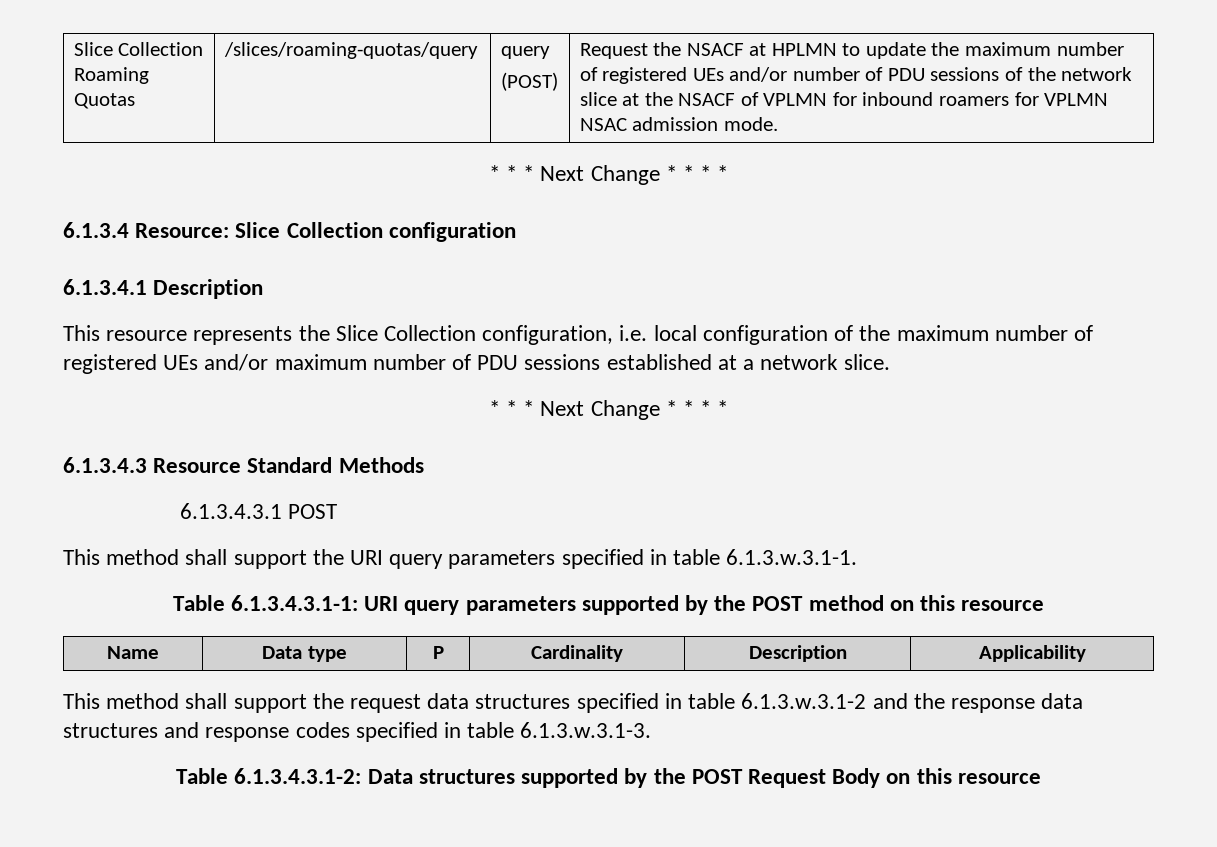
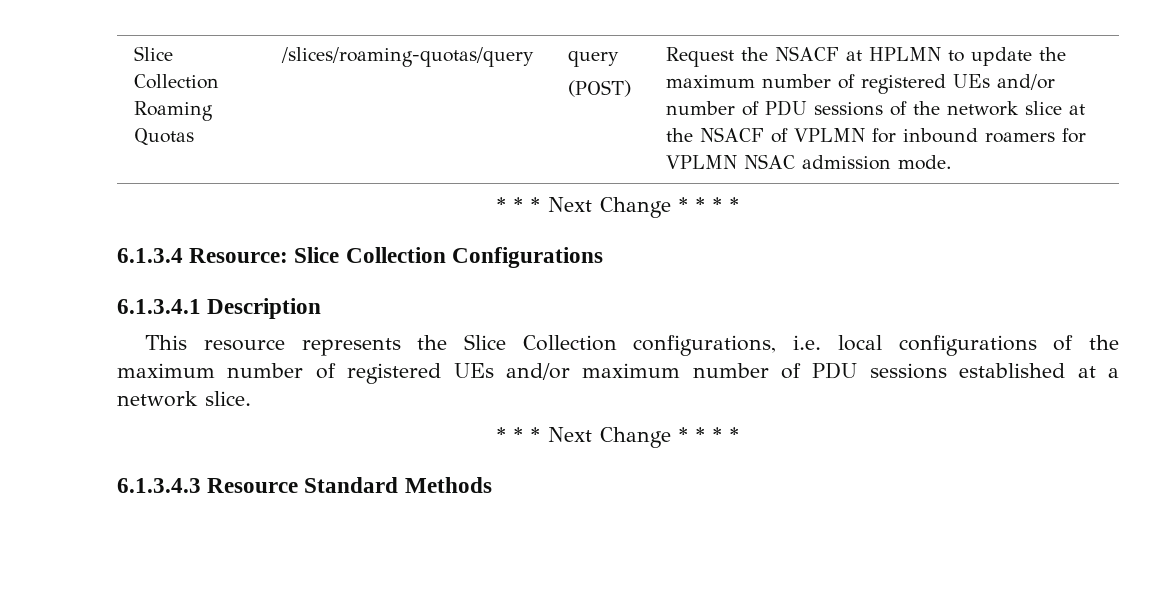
- 6.1.3.4 Resource: Slice Collection configuration
+ 6.1.3.4 Resource: Slice Collection Configurations
- This resource represents the Slice Collection configuration, i.e. local configuration of the maximum number of registered UEs and/or maximum number of PDU sessions established at a network slice.
+ This resource represents the Slice Collection configurations, i.e. local configurations of the maximum number of registered UEs and/or maximum number of PDU sessions established at a network slice.
- 6.1.3.4.3.1 POST
- This method shall support the URI query parameters specified in table 6.1.3.w.3.1-1.
- Table 6.1.3.4.3.1-1: URI query parameters supported by the POST method on this resource
- Name | Data type | P | Cardinality | Description | Applicability
- This method shall support the request data structures specified in table 6.1.3.w.3.1-2 and the response data structures and response codes specified in table 6.1.3.w.3.1-3.
- Table 6.1.3.4.3.1-2: Data structures supported by the POST Request Body on this resource

